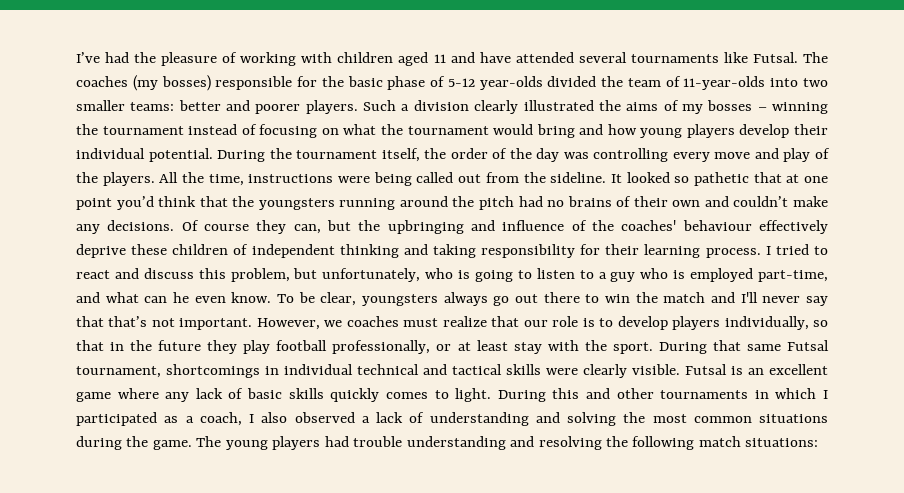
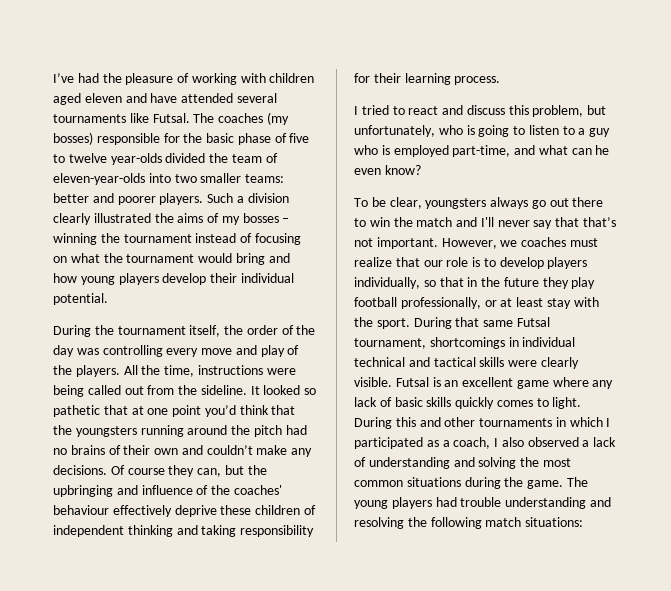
- I’ve had the pleasure of working with children aged 11 and have attended several tournaments like Futsal.
+ I’ve had the pleasure of working with children aged eleven and have attended several tournaments like Futsal.
- The coaches (my bosses) responsible for the basic phase of 5-12 year-olds divided the team of 11-year-olds into two smaller teams: better and poorer players.
+ The coaches (my bosses) responsible for the basic phase of five to twelve year-olds divided the team of eleven-year-olds into two smaller teams: better and poorer players.
- Such a division clearly illustrated the aims of my bosses – winning the tournament instead of focusing on what the tournament would bring and how young players develop their individual potential. During the tournament itself, the order of the day was controlling every move and play of the players.
+ Such a division clearly illustrated the aims of my bosses – winning the tournament instead of focusing on what the tournament would bring and how young players develop their individual potential.
+ During the tournament itself, the order of the day was controlling every move and play of the players.
- Of course they can, but the upbringing and influence of the coaches' behaviour effectively deprive these children of independent thinking and taking responsibility for their learning process. I tried to react and discuss this problem, but unfortunately, who is going to listen to a guy who is employed part-time, and what can he even know. To be clear, youngsters always go out there to win the match and I'll never say that that’s not important.
+ Of course they can, but the upbringing and influence of the coaches' behaviour effectively deprive these children of independent thinking and taking responsibility for their learning process.
+ I tried to react and discuss this problem, but unfortunately, who is going to listen to a guy who is employed part-time, and what can he even know?
+ To be clear, youngsters always go out there to win the match and I'll never say that that’s not important.

